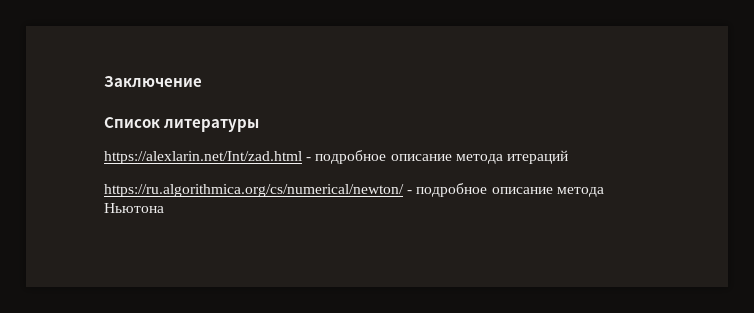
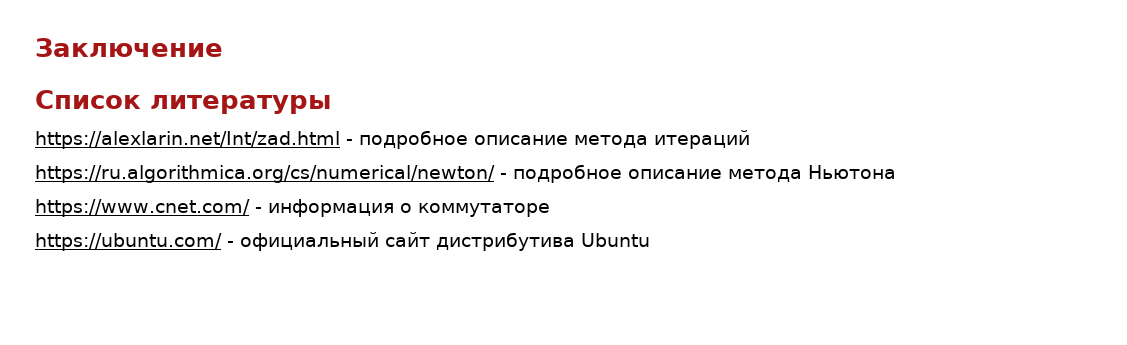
+ https://www.cnet.com/ - информация о коммутаторе
+ https://ubuntu.com/ - официальный сайт дистрибутива Ubuntu

